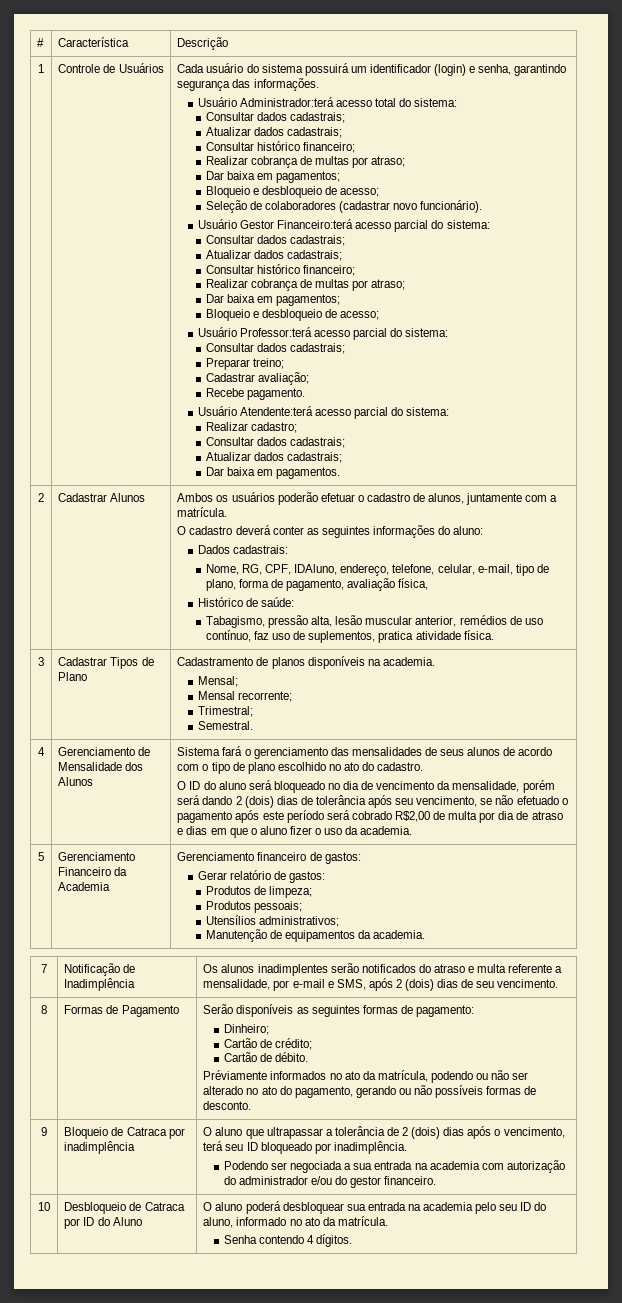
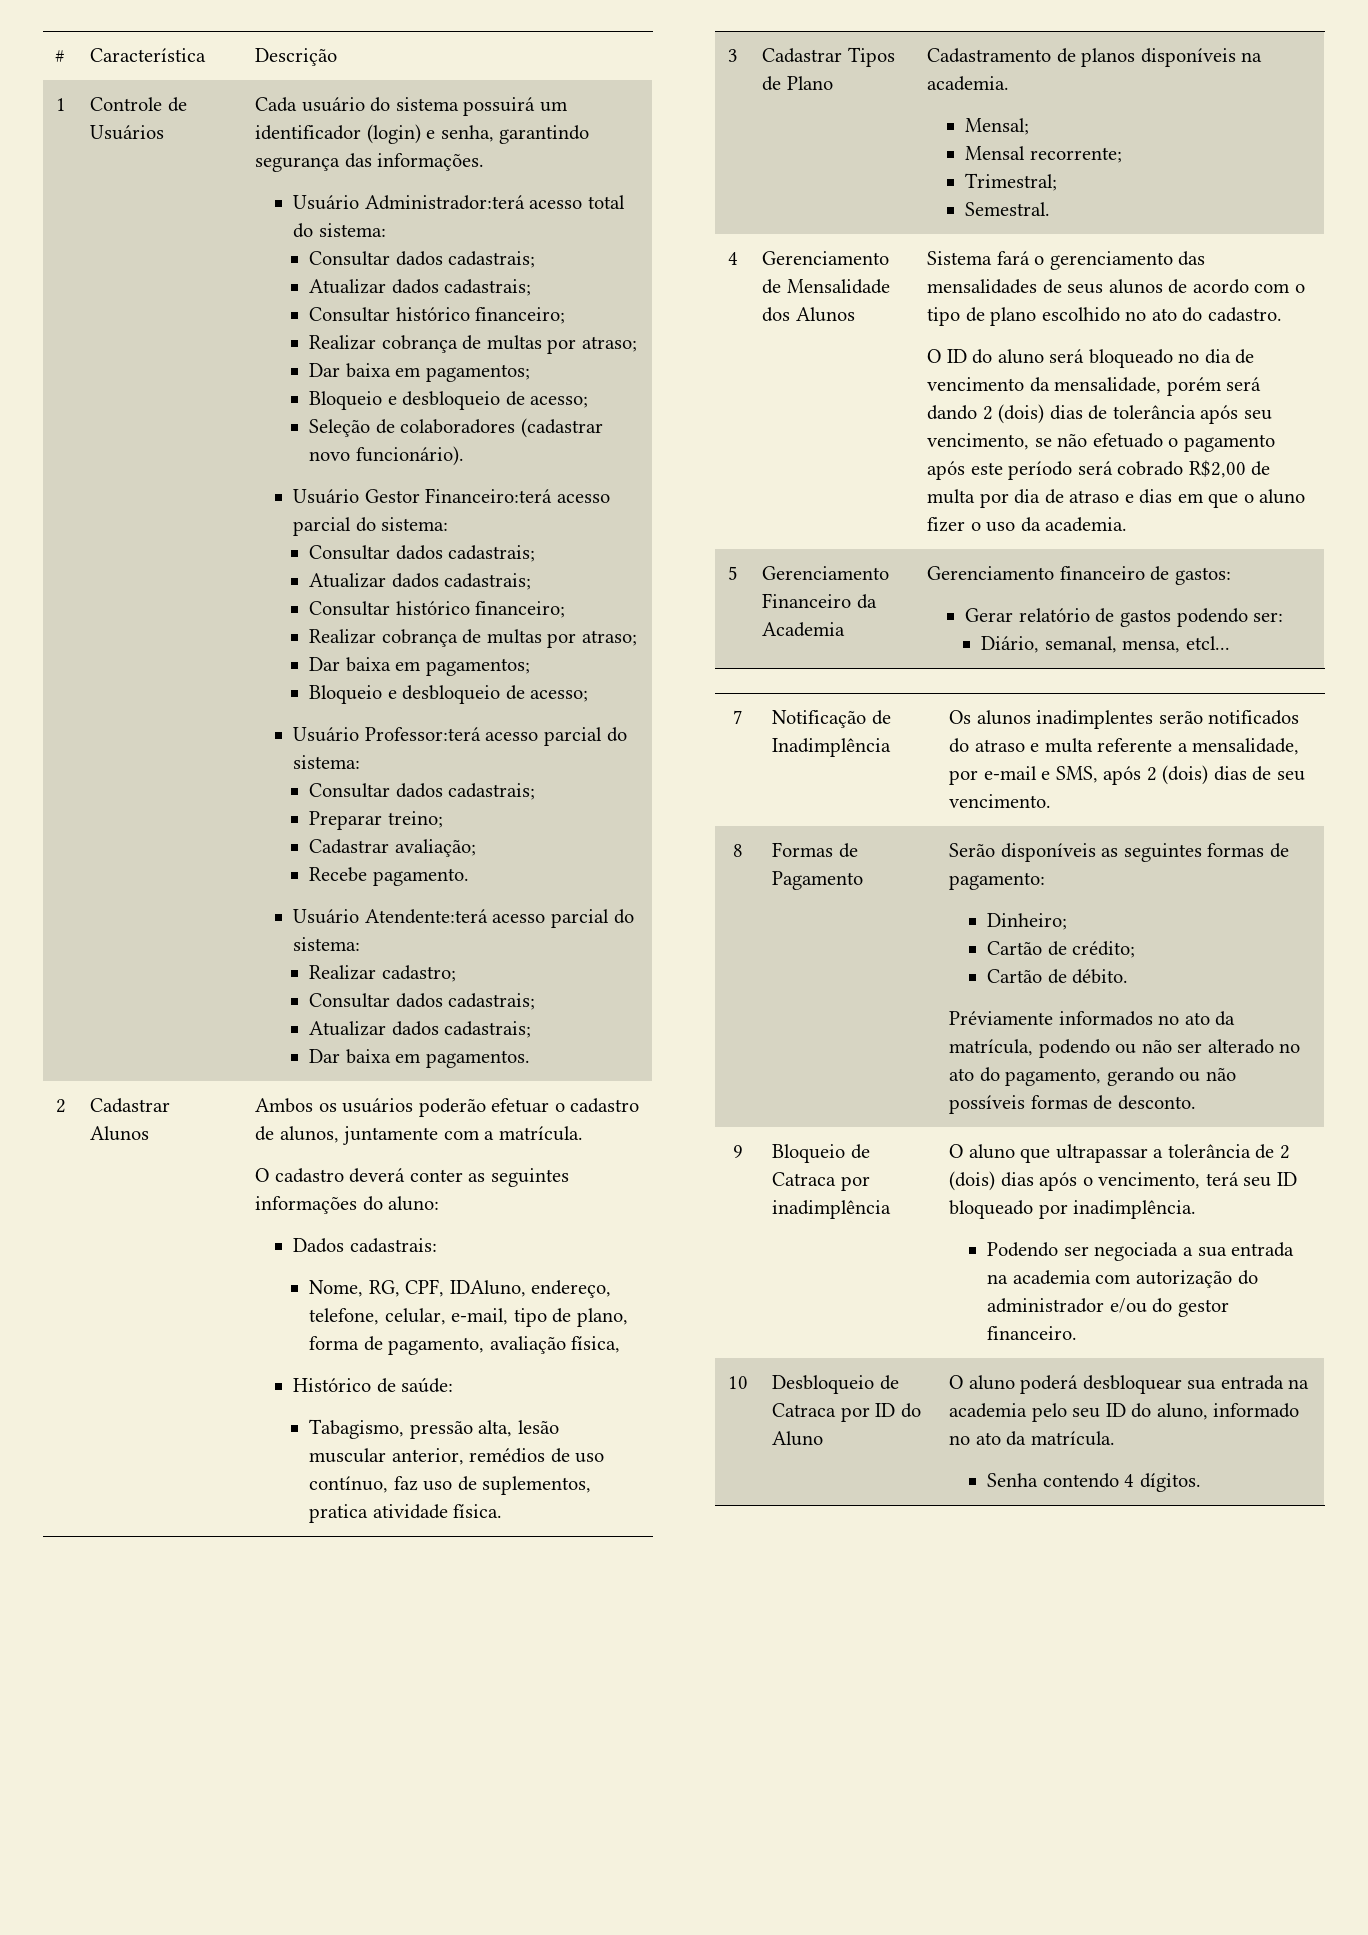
  5 | Gerenciamento Financeiro da Academia | Gerenciamento financeiro de gastos:
- Gerar relatório de gastos:
- Produtos de limpeza;
- Produtos pessoais;
- Utensílios administrativos;
- Manutenção de equipamentos da academia.
+ Gerar relatório de gastos podendo ser:
+ Diário, semanal, mensa, etcl...

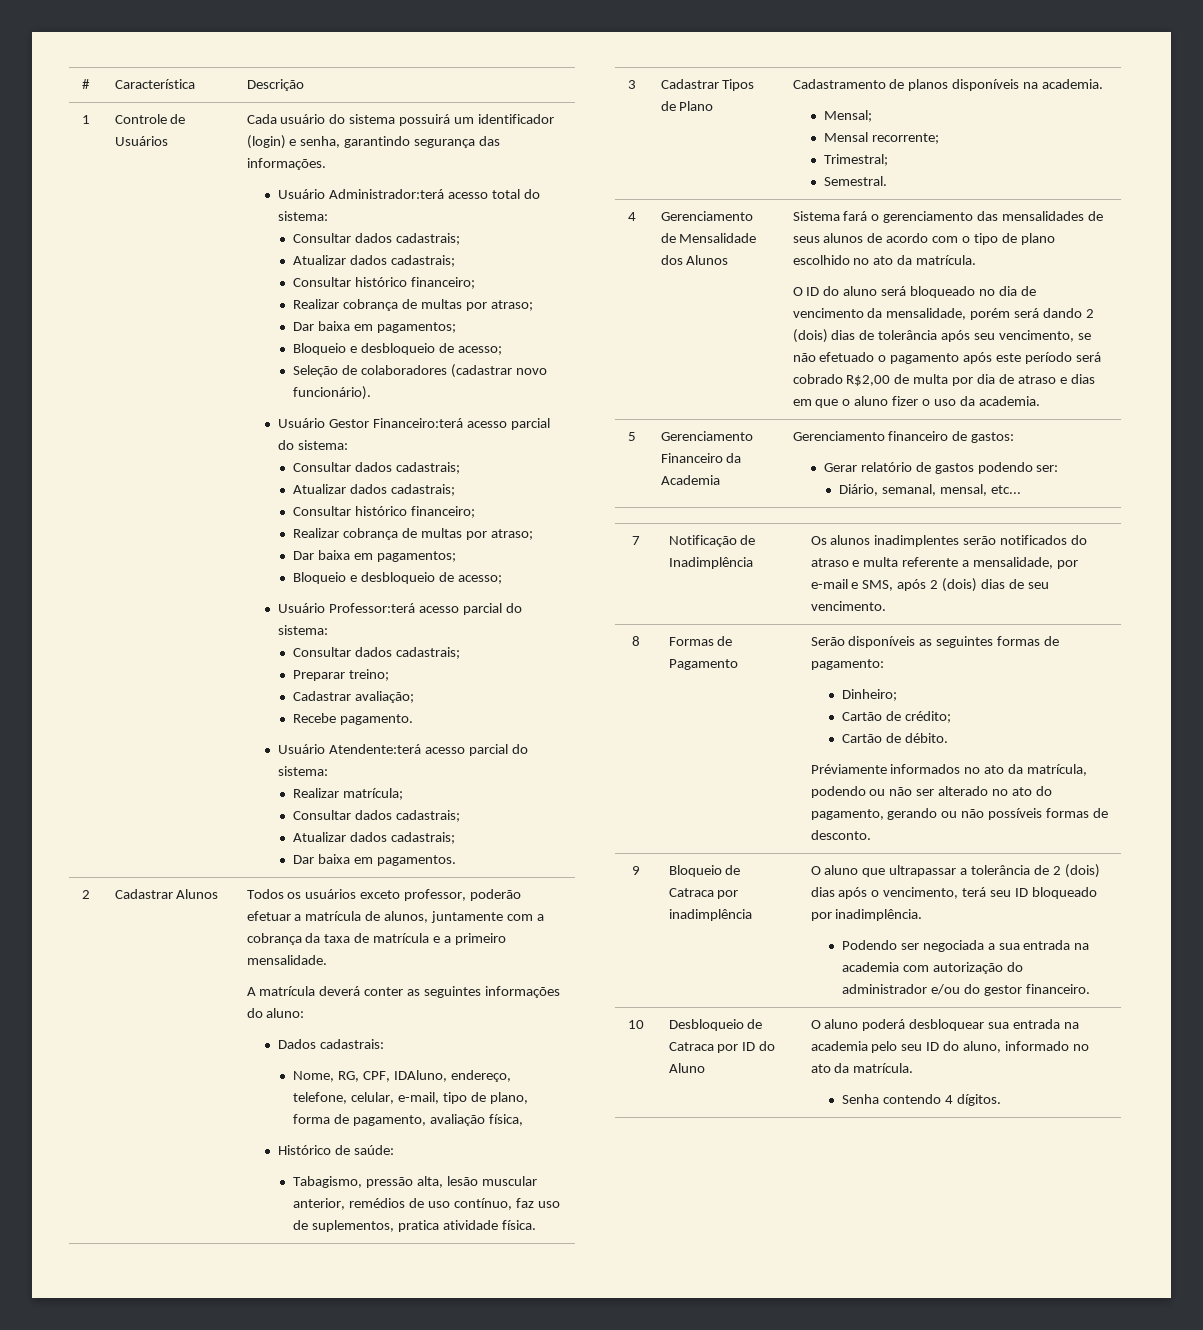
- Realizar cadastro;
+ Realizar matrícula;
- Ambos os usuários poderão efetuar o cadastro de alunos, juntamente com a matrícula.
- O cadastro deverá conter as seguintes informações do aluno:
+ Todos os usuários exceto professor, poderão efetuar a matrícula de alunos, juntamente com a cobrança da taxa de matrícula e a primeiro mensalidade.
+ A matrícula deverá conter as seguintes informações do aluno:
- Sistema fará o gerenciamento das mensalidades de seus alunos de acordo com o tipo de plano escolhido no ato do cadastro.
+ Sistema fará o gerenciamento das mensalidades de seus alunos de acordo com o tipo de plano escolhido no ato da matrícula.
  5 | Gerenciamento Financeiro da Academia | Gerenciamento financeiro de gastos:
  Gerar relatório de gastos podendo ser:
- Diário, semanal, mensa, etcl...
+ Diário, semanal, mensal, etc...

